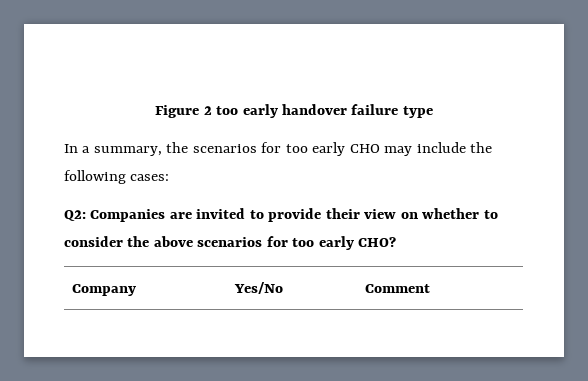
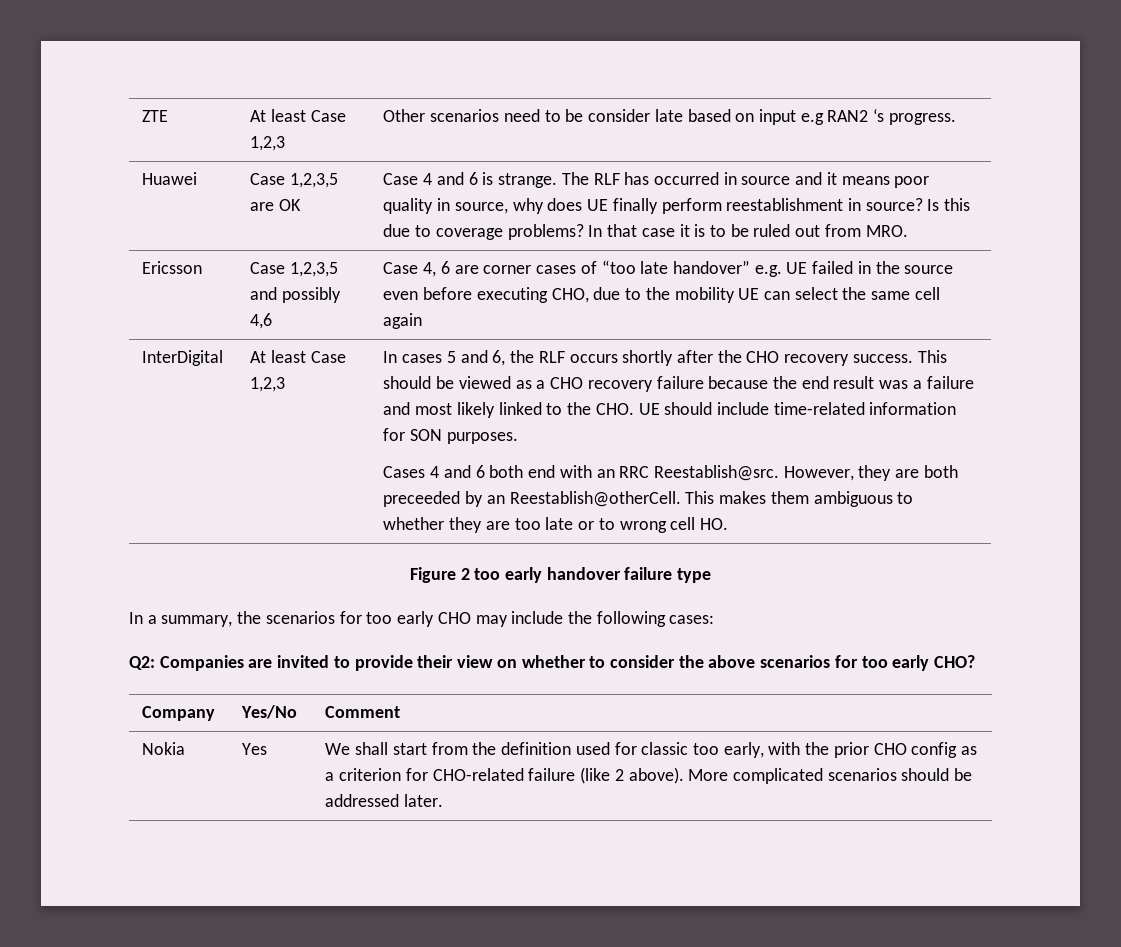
+ ZTE | At least Case 1,2,3 | Other scenarios need to be consider late based on input e.g RAN2 ‘s progress.
+ Huawei | Case 1,2,3,5 are OK | Case 4 and 6 is strange. The RLF has occurred in source and it means poor quality in source, why does UE finally perform reestablishment in source? Is this due to coverage problems? In that case it is to be ruled out from MRO.
+ Ericsson | Case 1,2,3,5 and possibly 4,6 | Case 4, 6 are corner cases of “too late handover” e.g. UE failed in the source even before executing CHO, due to the mobility UE can select the same cell again
+ InterDigital | At least Case 1,2,3 | In cases 5 and 6, the RLF occurs shortly after the CHO recovery success. This should be viewed as a CHO recovery failure because the end result was a failure and most likely linked to the CHO. UE should include time-related information for SON purposes.
+ Cases 4 and 6 both end with an RRC Reestablish@src. However, they are both preceeded by an Reestablish@otherCell. This makes them ambiguous to whether they are too late or to wrong cell HO.
+ Nokia | Yes | We shall start from the definition used for classic too early, with the prior CHO config as a criterion for CHO-related failure (like 2 above). More complicated scenarios should be addressed later.

